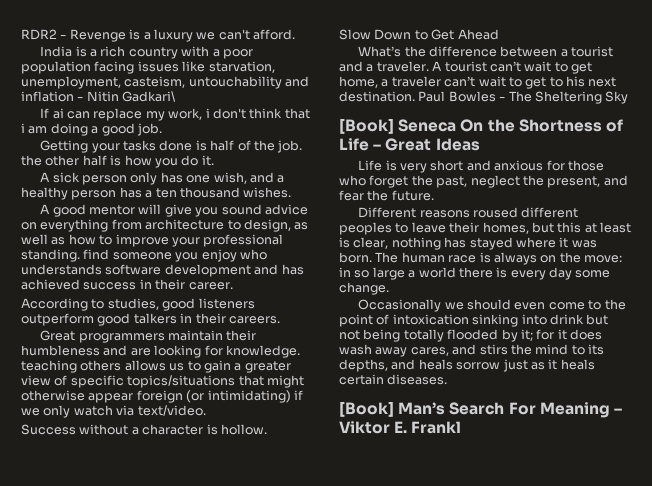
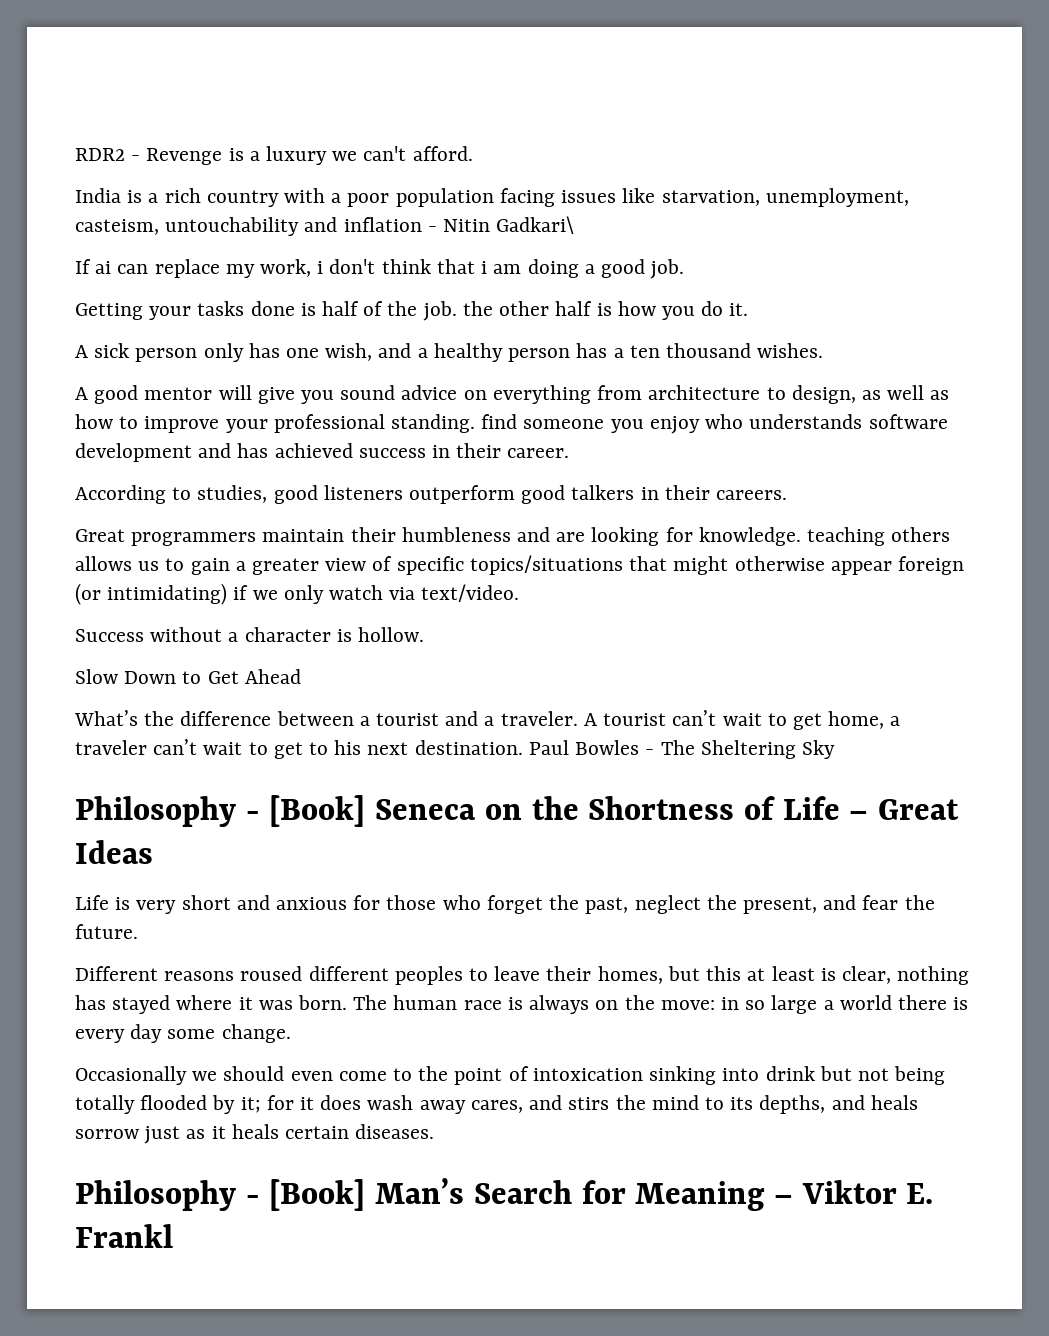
- [Book] Seneca On the Shortness of Life – Great Ideas
+ Philosophy - [Book] Seneca on the Shortness of Life – Great Ideas
- [Book] Man’s Search For Meaning – Viktor E. Frankl
+ Philosophy - [Book] Man’s Search for Meaning – Viktor E. Frankl

